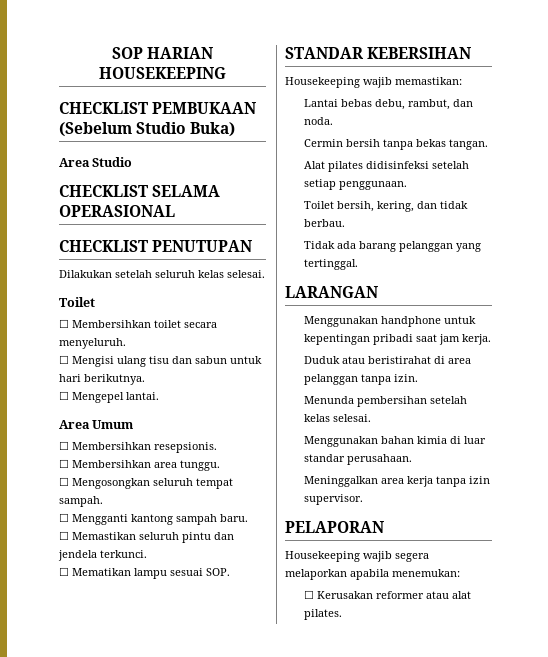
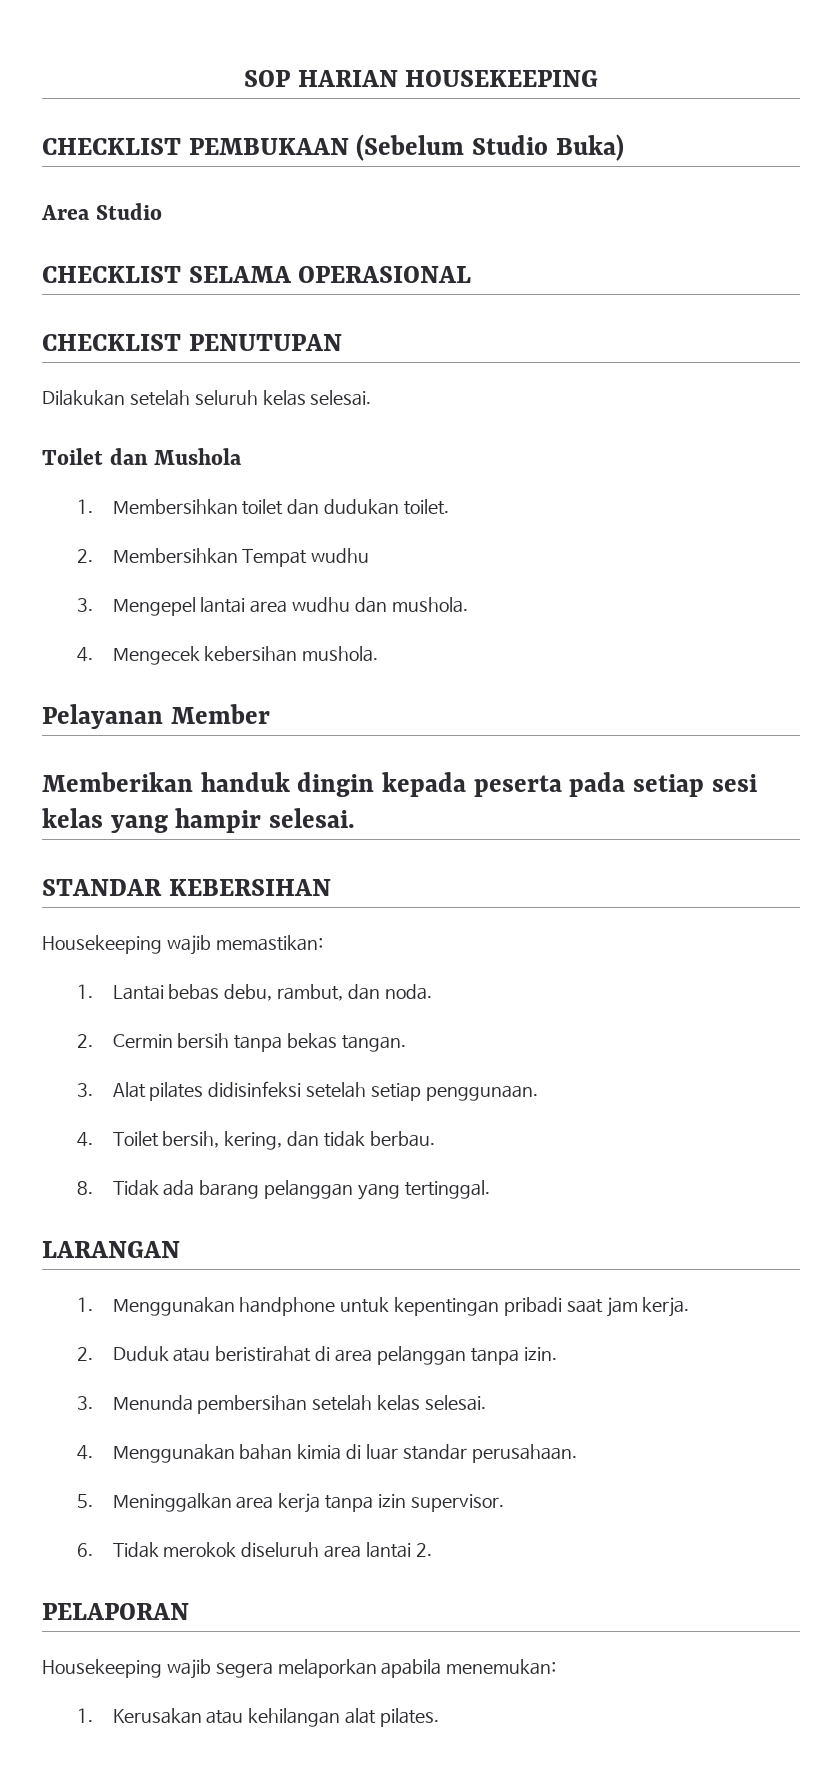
  Dilakukan setelah seluruh kelas selesai.
- Toilet
- ☐ Membersihkan toilet secara menyeluruh.
- ☐ Mengisi ulang tisu dan sabun untuk hari berikutnya.
- ☐ Mengepel lantai.
- Area Umum
- ☐ Membersihkan resepsionis.
- ☐ Membersihkan area tunggu.
- ☐ Mengosongkan seluruh tempat sampah.
- ☐ Mengganti kantong sampah baru.
- ☐ Memastikan seluruh pintu dan jendela terkunci.
- ☐ Mematikan lampu sesuai SOP.
+ Toilet dan Mushola
+ 1. Membersihkan toilet dan dudukan toilet.
+ 2. Membersihkan Tempat wudhu
+ 3. Mengepel lantai area wudhu dan mushola.
+ 4. Mengecek kebersihan mushola.
+ Pelayanan Member
+ Memberikan handuk dingin kepada peserta pada setiap sesi kelas yang hampir selesai.
- Lantai bebas debu, rambut, dan noda.
+ 1. Lantai bebas debu, rambut, dan noda.
- Cermin bersih tanpa bekas tangan.
+ 2. Cermin bersih tanpa bekas tangan.
- Alat pilates didisinfeksi setelah setiap penggunaan.
+ 3. Alat pilates didisinfeksi setelah setiap penggunaan.
- Toilet bersih, kering, dan tidak berbau.
+ 4. Toilet bersih, kering, dan tidak berbau.
- Tidak ada barang pelanggan yang tertinggal.
+ 8. Tidak ada barang pelanggan yang tertinggal.
- Menggunakan handphone untuk kepentingan pribadi saat jam kerja.
+ 1. Menggunakan handphone untuk kepentingan pribadi saat jam kerja.
- Duduk atau beristirahat di area pelanggan tanpa izin.
+ 2. Duduk atau beristirahat di area pelanggan tanpa izin.
- Menunda pembersihan setelah kelas selesai.
+ 3. Menunda pembersihan setelah kelas selesai.
- Menggunakan bahan kimia di luar standar perusahaan.
+ 4. Menggunakan bahan kimia di luar standar perusahaan.
- Meninggalkan area kerja tanpa izin supervisor.
+ 5. Meninggalkan area kerja tanpa izin supervisor.
+ 6. Tidak merokok diseluruh area lantai 2.
- ☐ Kerusakan reformer atau alat pilates.
+ 1. Kerusakan atau kehilangan alat pilates.

